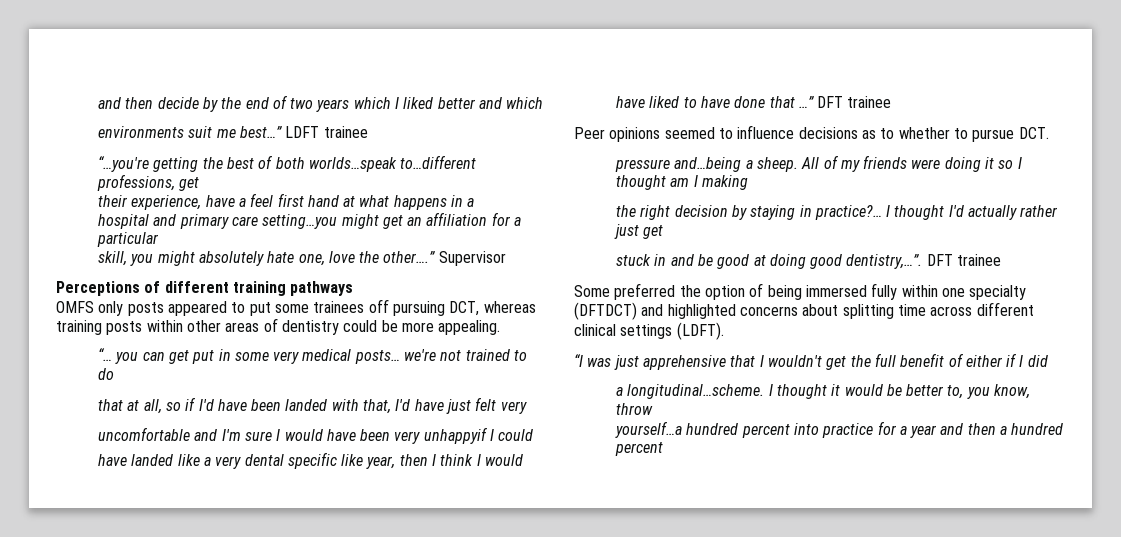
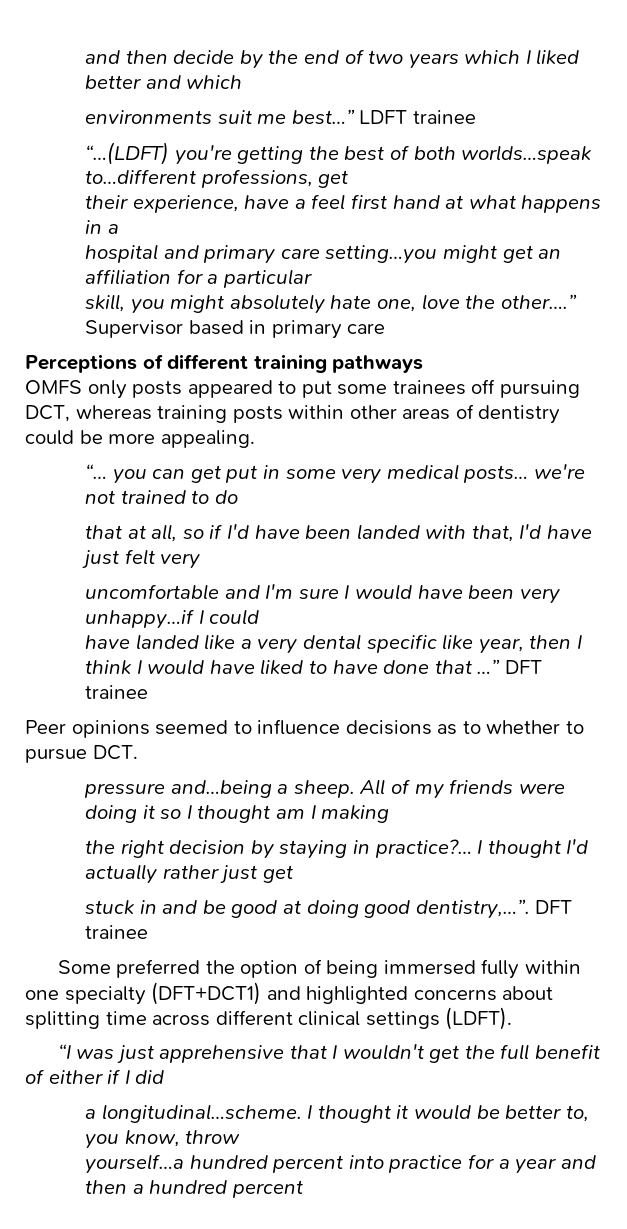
- “…you're getting the best of both worlds…speak to…different professions, get
+ “…(LDFT) you're getting the best of both worlds…speak to…different professions, get
- Supervisor
+ Supervisor based in primary care
- uncomfortable and I'm sure I would have been very unhappyif I could
+ uncomfortable and I'm sure I would have been very unhappy…if I could
- Some preferred the option of being immersed fully within one specialty (DFTDCT) and highlighted concerns about splitting time across different clinical settings (LDFT).
+ Some preferred the option of being immersed fully within one specialty (DFT+DCT1) and highlighted concerns about splitting time across different clinical settings (LDFT).

